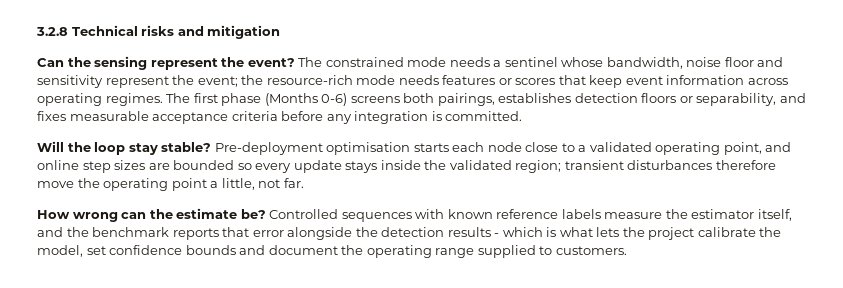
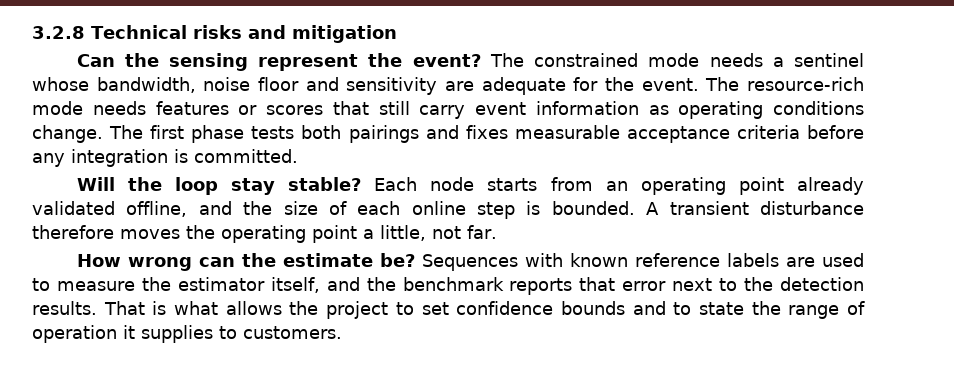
- The constrained mode needs a sentinel whose bandwidth, noise floor and sensitivity represent the event; the resource-rich mode needs features or scores that keep event information across operating regimes. The first phase (Months 0-6) screens both pairings, establishes detection floors or separability, and fixes measurable acceptance criteria before any integration is committed.
+ The constrained mode needs a sentinel whose bandwidth, noise floor and sensitivity are adequate for the event. The resource-rich mode needs features or scores that still carry event information as operating conditions change. The first phase tests both pairings and fixes measurable acceptance criteria before any integration is committed.
- Pre-deployment optimisation starts each node close to a validated operating point, and online step sizes are bounded so every update stays inside the validated region; transient disturbances therefore move the operating point a little, not far.
+ Each node starts from an operating point already validated offline, and the size of each online step is bounded. A transient disturbance therefore moves the operating point a little, not far.
- Controlled sequences with known reference labels measure the estimator itself, and the benchmark reports that error alongside the detection results - which is what lets the project calibrate the model, set confidence bounds and document the operating range supplied to customers.
+ Sequences with known reference labels are used to measure the estimator itself, and the benchmark reports that error next to the detection results. That is what allows the project to set confidence bounds and to state the range of operation it supplies to customers.

